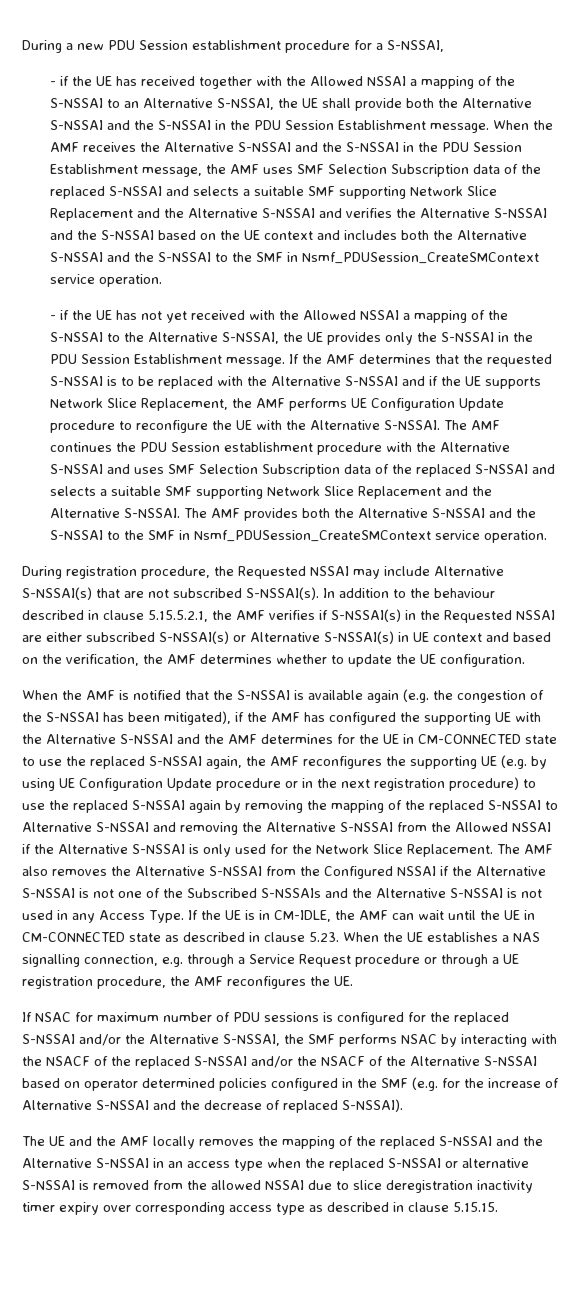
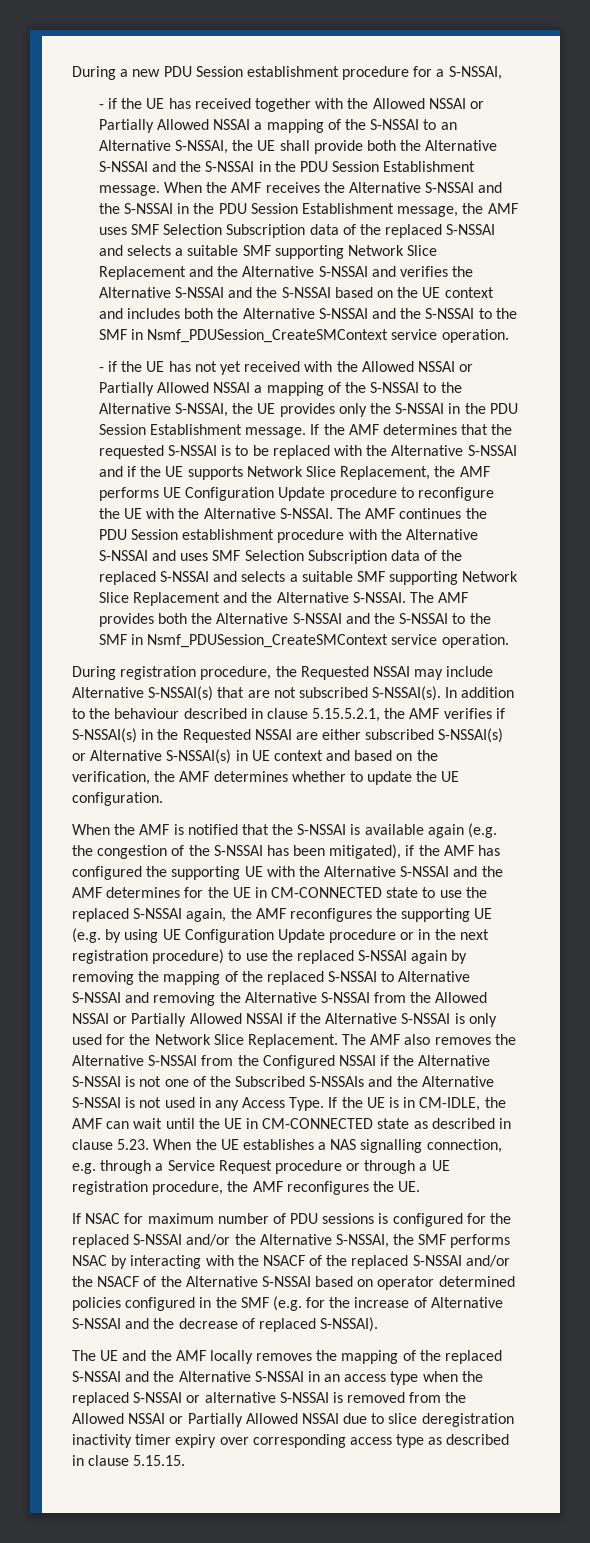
- - if the UE has received together with the Allowed NSSAI a mapping of the S-NSSAI to an Alternative S-NSSAI, the UE shall provide both the Alternative S-NSSAI and the S-NSSAI in the PDU Session Establishment message.
+ - if the UE has received together with the Allowed NSSAI or Partially Allowed NSSAI a mapping of the S-NSSAI to an Alternative S-NSSAI, the UE shall provide both the Alternative S-NSSAI and the S-NSSAI in the PDU Session Establishment message.
- - if the UE has not yet received with the Allowed NSSAI a mapping of the S-NSSAI to the Alternative S-NSSAI, the UE provides only the S-NSSAI in the PDU Session Establishment message.
+ - if the UE has not yet received with the Allowed NSSAI or Partially Allowed NSSAI a mapping of the S-NSSAI to the Alternative S-NSSAI, the UE provides only the S-NSSAI in the PDU Session Establishment message.
- When the AMF is notified that the S-NSSAI is available again (e.g. the congestion of the S-NSSAI has been mitigated), if the AMF has configured the supporting UE with the Alternative S-NSSAI and the AMF determines for the UE in CM-CONNECTED state to use the replaced S-NSSAI again, the AMF reconfigures the supporting UE (e.g. by using UE Configuration Update procedure or in the next registration procedure) to use the replaced S-NSSAI again by removing the mapping of the replaced S-NSSAI to Alternative S-NSSAI and removing the Alternative S-NSSAI from the Allowed NSSAI if the Alternative S-NSSAI is only used for the Network Slice Replacement.
+ When the AMF is notified that the S-NSSAI is available again (e.g. the congestion of the S-NSSAI has been mitigated), if the AMF has configured the supporting UE with the Alternative S-NSSAI and the AMF determines for the UE in CM-CONNECTED state to use the replaced S-NSSAI again, the AMF reconfigures the supporting UE (e.g. by using UE Configuration Update procedure or in the next registration procedure) to use the replaced S-NSSAI again by removing the mapping of the replaced S-NSSAI to Alternative S-NSSAI and removing the Alternative S-NSSAI from the Allowed NSSAI or Partially Allowed NSSAI if the Alternative S-NSSAI is only used for the Network Slice Replacement.
- The UE and the AMF locally removes the mapping of the replaced S-NSSAI and the Alternative S-NSSAI in an access type when the replaced S-NSSAI or alternative S-NSSAI is removed from the allowed NSSAI due to slice deregistration inactivity timer expiry over corresponding access type as described in clause 5.15.15.
+ The UE and the AMF locally removes the mapping of the replaced S-NSSAI and the Alternative S-NSSAI in an access type when the replaced S-NSSAI or alternative S-NSSAI is removed from the Allowed NSSAI or Partially Allowed NSSAI due to slice deregistration inactivity timer expiry over corresponding access type as described in clause 5.15.15.

